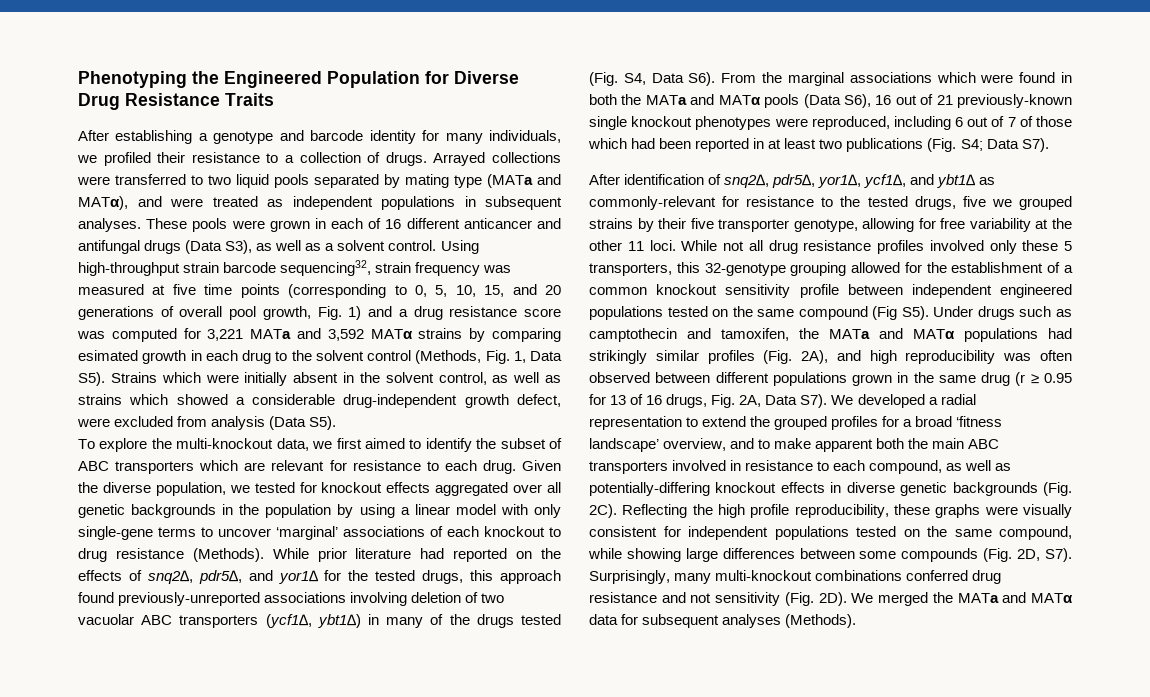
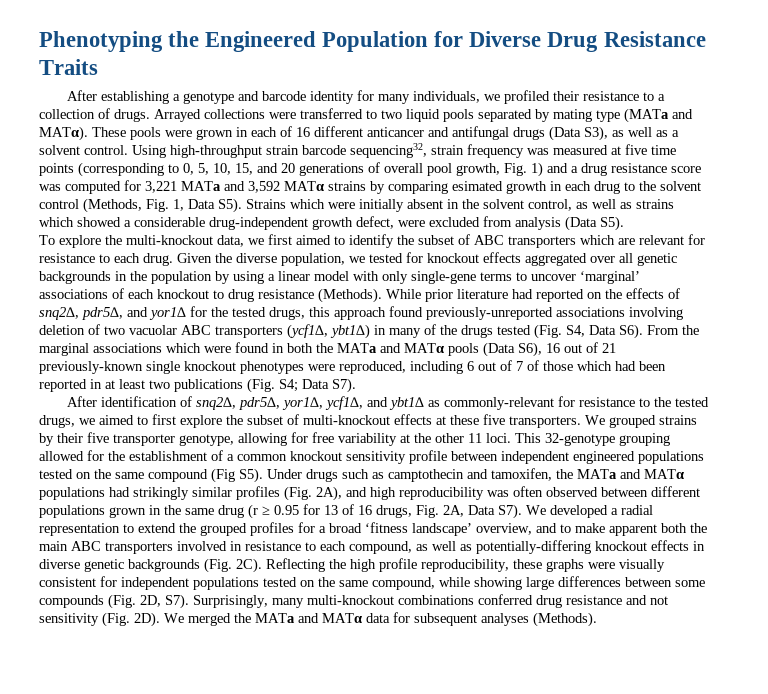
- Arrayed collections were transferred to two liquid pools separated by mating type (MATa and MATα), and were treated as independent populations in subsequent analyses.
+ Arrayed collections were transferred to two liquid pools separated by mating type (MATa and MATα).
- After identification of snq2∆, pdr5∆, yor1∆, ycf1∆, and ybt1∆ as commonly-relevant for resistance to the tested drugs, five we grouped strains by their five transporter genotype, allowing for free variability at the other 11 loci.
+ After identification of snq2∆, pdr5∆, yor1∆, ycf1∆, and ybt1∆ as commonly-relevant for resistance to the tested drugs, we aimed to first explore the subset of multi-knockout effects at these five transporters. We grouped strains by their five transporter genotype, allowing for free variability at the other 11 loci.
- While not all drug resistance profiles involved only these 5 transporters, this 32-genotype grouping allowed for the establishment of a common knockout sensitivity profile between independent engineered populations tested on the same compound (Fig S5). Under drugs such as camptothecin and tamoxifen, the MATa and MATα populations had strikingly similar profiles (Fig. 2A), and high reproducibility was often observed between different populations grown in the same drug (r ≥ 0.95 for 13 of 16 drugs, Fig. 2A, Data S7). We developed a radial representation to extend the grouped profiles for a broad ‘fitness landscape’ overview, and to make apparent both the main ABC transporters involved in resistance to each compound, as well as potentially-differing knockout effects in diverse genetic backgrounds (Fig. 2C).
+ This 32-genotype grouping allowed for the establishment of a common knockout sensitivity profile between independent engineered populations tested on the same compound (Fig S5). Under drugs such as camptothecin and tamoxifen, the MATa and MATα populations had strikingly similar profiles (Fig. 2A), and high reproducibility was often observed between different populations grown in the same drug (r ≥ 0.95 for 13 of 16 drugs, Fig. 2A, Data S7). We developed a radial representation to extend the grouped profiles for a broad ‘fitness landscape’ overview, and to make apparent both the main ABC transporters involved in resistance to each compound, as well as potentially-differing knockout effects in diverse genetic backgrounds (Fig. 2C).

